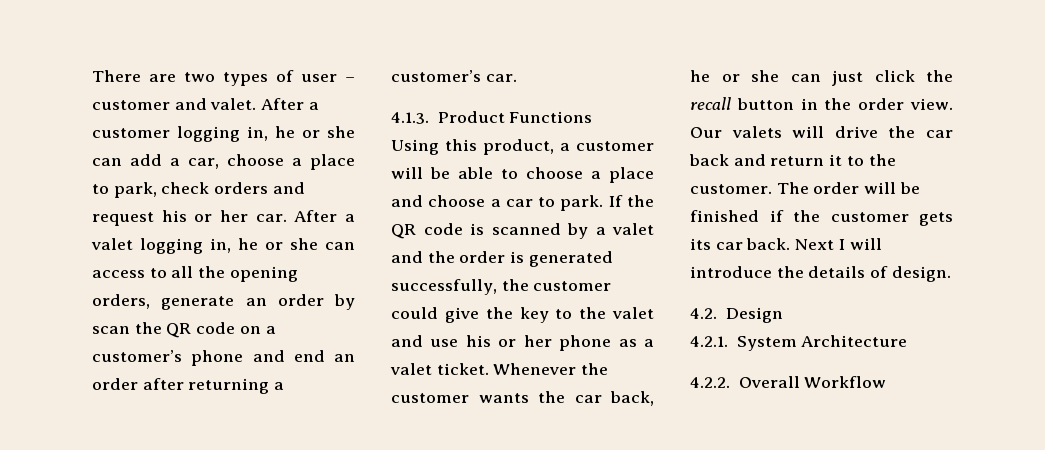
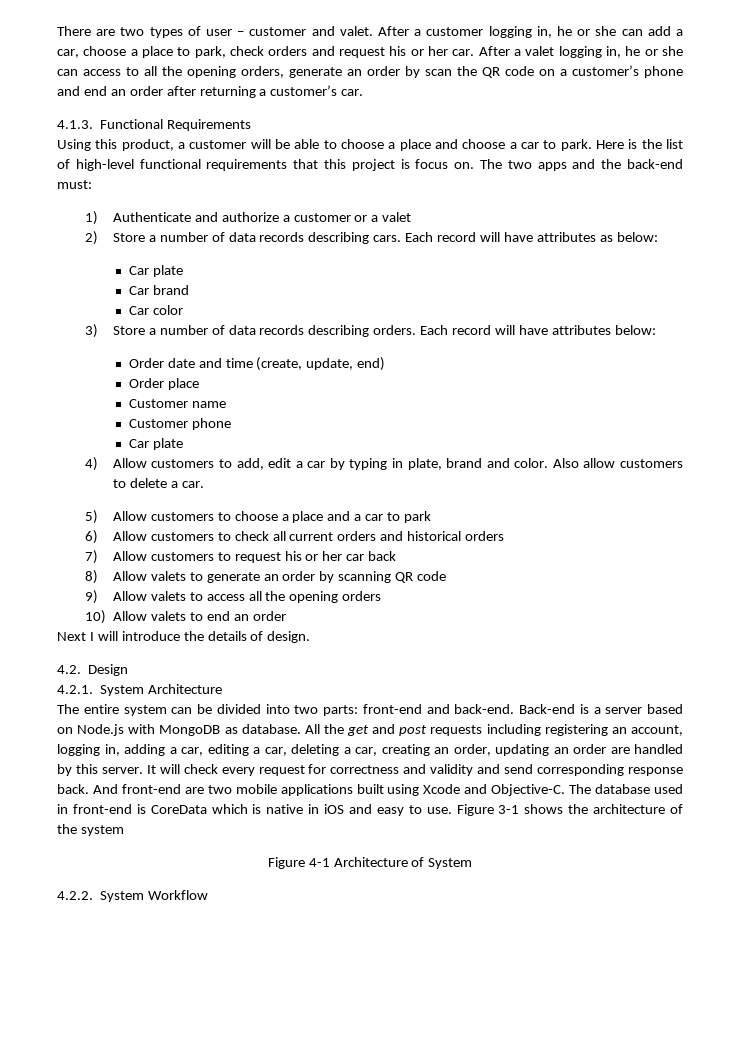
- 4.1.3. Product Functions
+ 4.1.3. Functional Requirements
- If the QR code is scanned by a valet and the order is generated successfully, the customer could give the key to the valet and use his or her phone as a valet ticket. Whenever the customer wants the car back, he or she can just click the recall button in the order view. Our valets will drive the car back and return it to the customer. The order will be finished if the customer gets its car back. Next I will introduce the details of design.
+ Here is the list of high-level functional requirements that this project is focus on. The two apps and the back-end must:
+ 1) Authenticate and authorize a customer or a valet
+ 2) Store a number of data records describing cars. Each record will have attributes as below:
+ Car plate
+ Car brand
+ Car color
+ 3) Store a number of data records describing orders. Each record will have attributes below:
+ Order date and time (create, update, end)
+ Order place
+ Customer name
+ Customer phone
+ Car plate
+ 4) Allow customers to add, edit a car by typing in plate, brand and color. Also allow customers to delete a car.
+ 5) Allow customers to choose a place and a car to park
+ 6) Allow customers to check all current orders and historical orders
+ 7) Allow customers to request his or her car back
+ 8) Allow valets to generate an order by scanning QR code
+ 9) Allow valets to access all the opening orders
+ 10) Allow valets to end an order
+ Next I will introduce the details of design.
+ The entire system can be divided into two parts: front-end and back-end. Back-end is a server based on Node.js with MongoDB as database. All the get and post requests including registering an account, logging in, adding a car, editing a car, deleting a car, creating an order, updating an order are handled by this server. It will check every request for correctness and validity and send corresponding response back. And front-end are two mobile applications built using Xcode and Objective-C. The database used in front-end is CoreData which is native in iOS and easy to use. Figure 3-1 shows the architecture of the system
+ Figure 4-1 Architecture of System
- 4.2.2. Overall Workflow
+ 4.2.2. System Workflow

